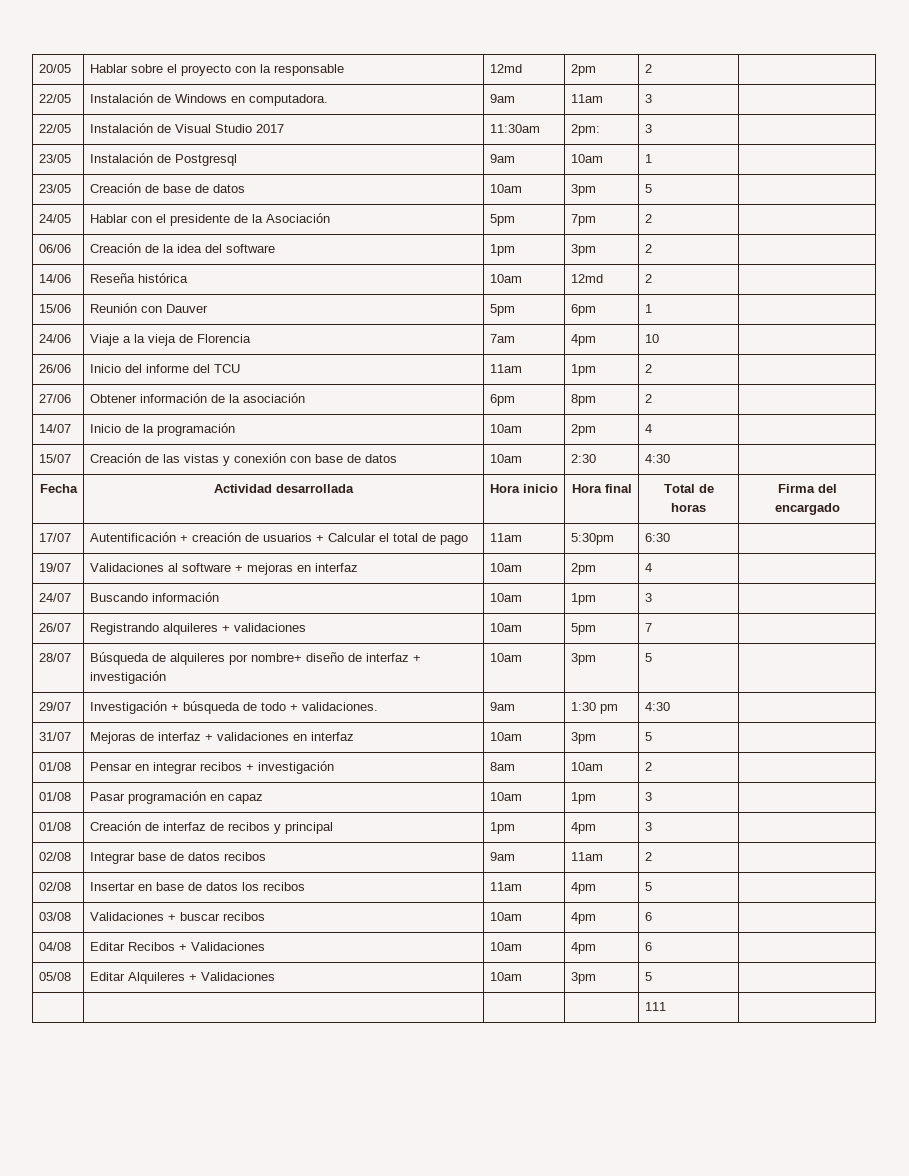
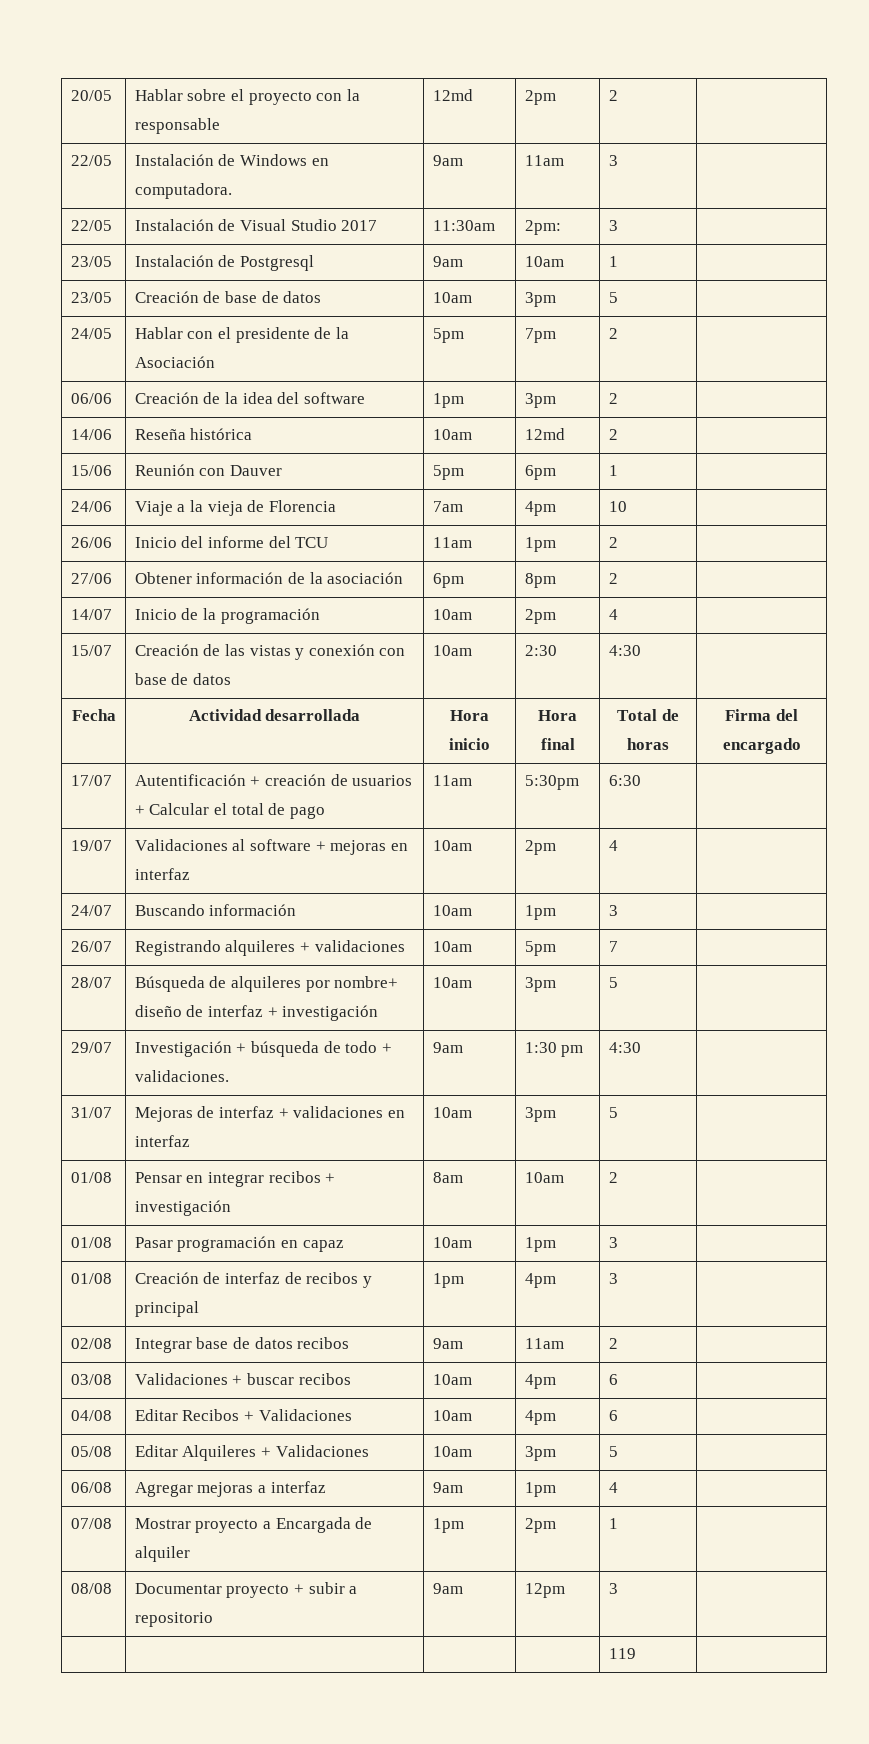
- 02/08 | Insertar en base de datos los recibos | 11am | 4pm | 5 |
- | | | | 111 |
+ 06/08 | Agregar mejoras a interfaz | 9am | 1pm | 4 |
+ 07/08 | Mostrar proyecto a Encargada de alquiler | 1pm | 2pm | 1 |
+ 08/08 | Documentar proyecto + subir a repositorio | 9am | 12pm | 3 |
+ | | | | 119 |

